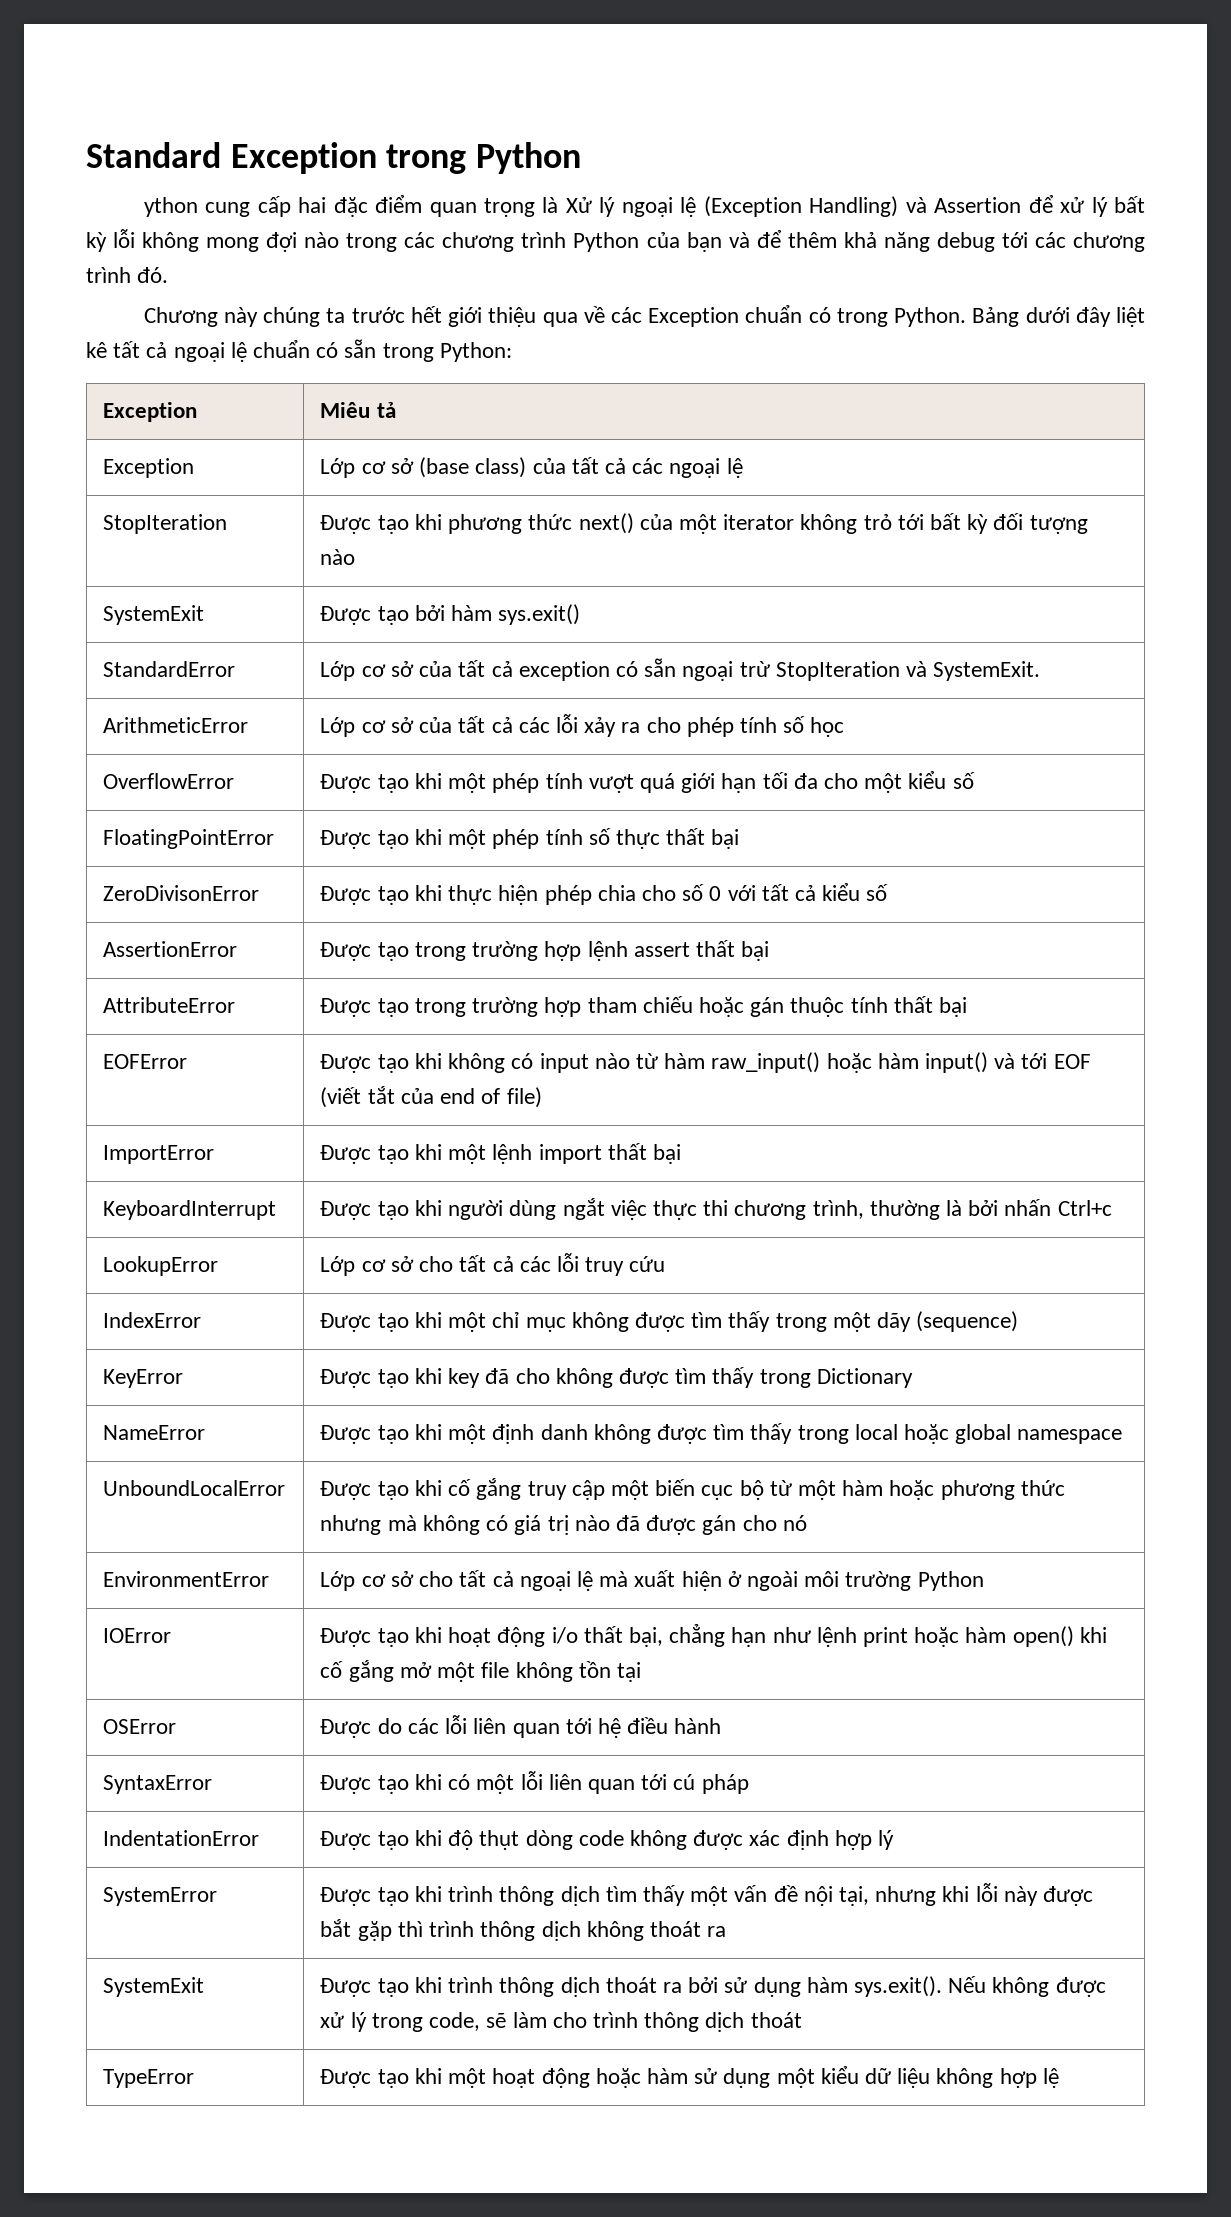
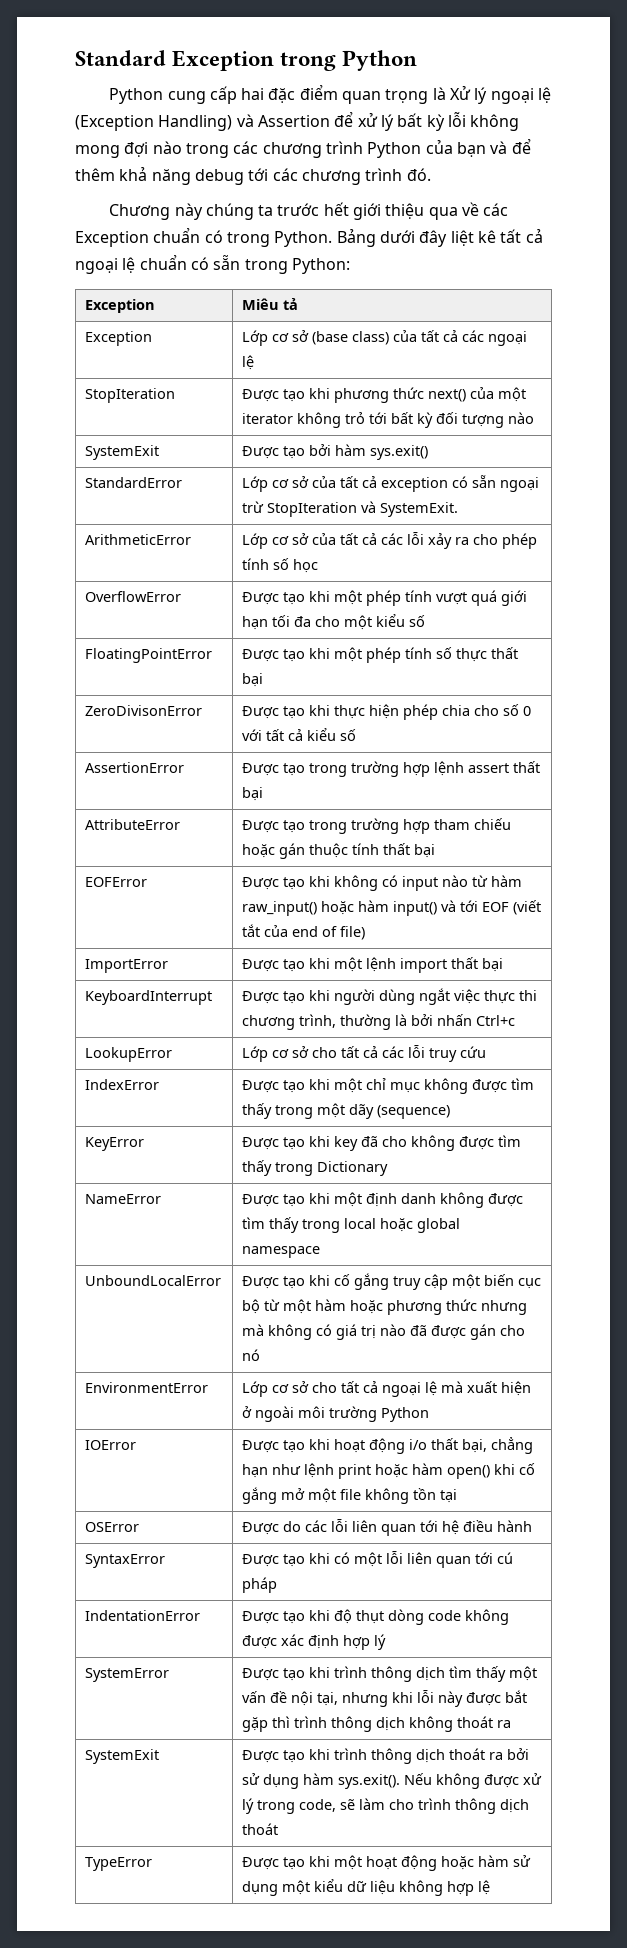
- ython cung cấp hai đặc điểm quan trọng là Xử lý ngoại lệ (Exception Handling) và Assertion để xử lý bất kỳ lỗi không mong đợi nào trong các chương trình Python của bạn và để thêm khả năng debug tới các chương trình đó.
+ Python cung cấp hai đặc điểm quan trọng là Xử lý ngoại lệ (Exception Handling) và Assertion để xử lý bất kỳ lỗi không mong đợi nào trong các chương trình Python của bạn và để thêm khả năng debug tới các chương trình đó.

